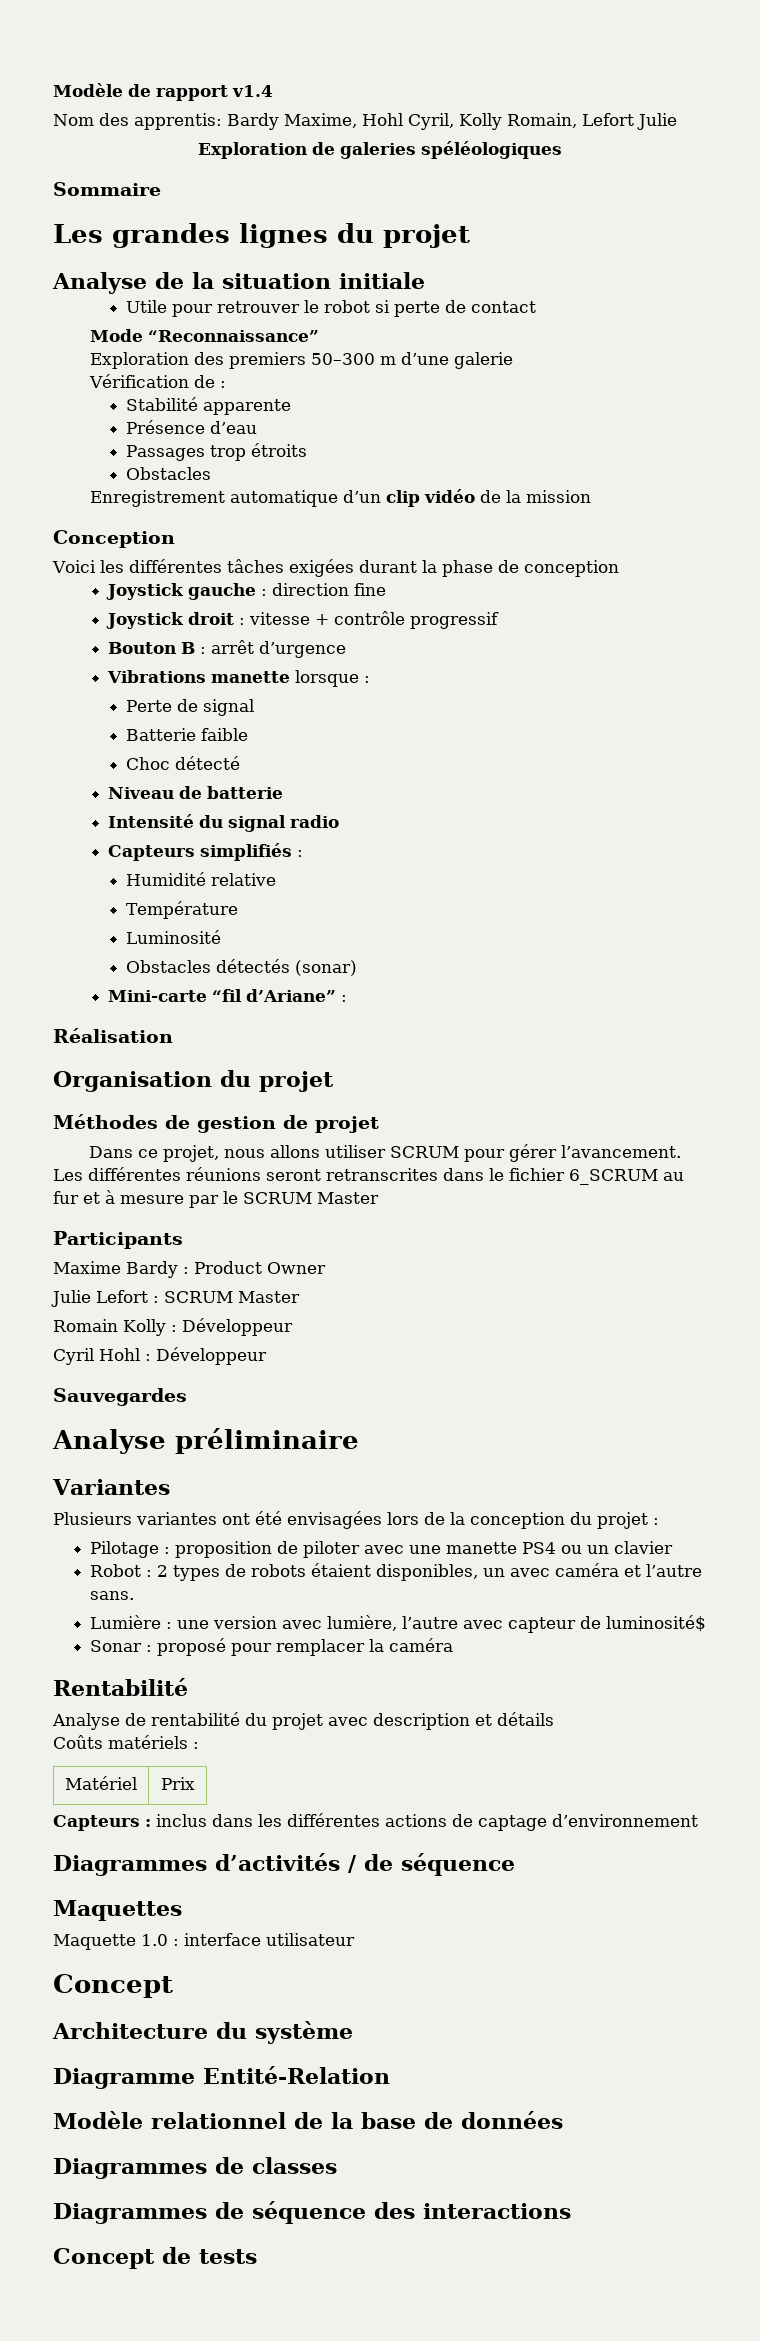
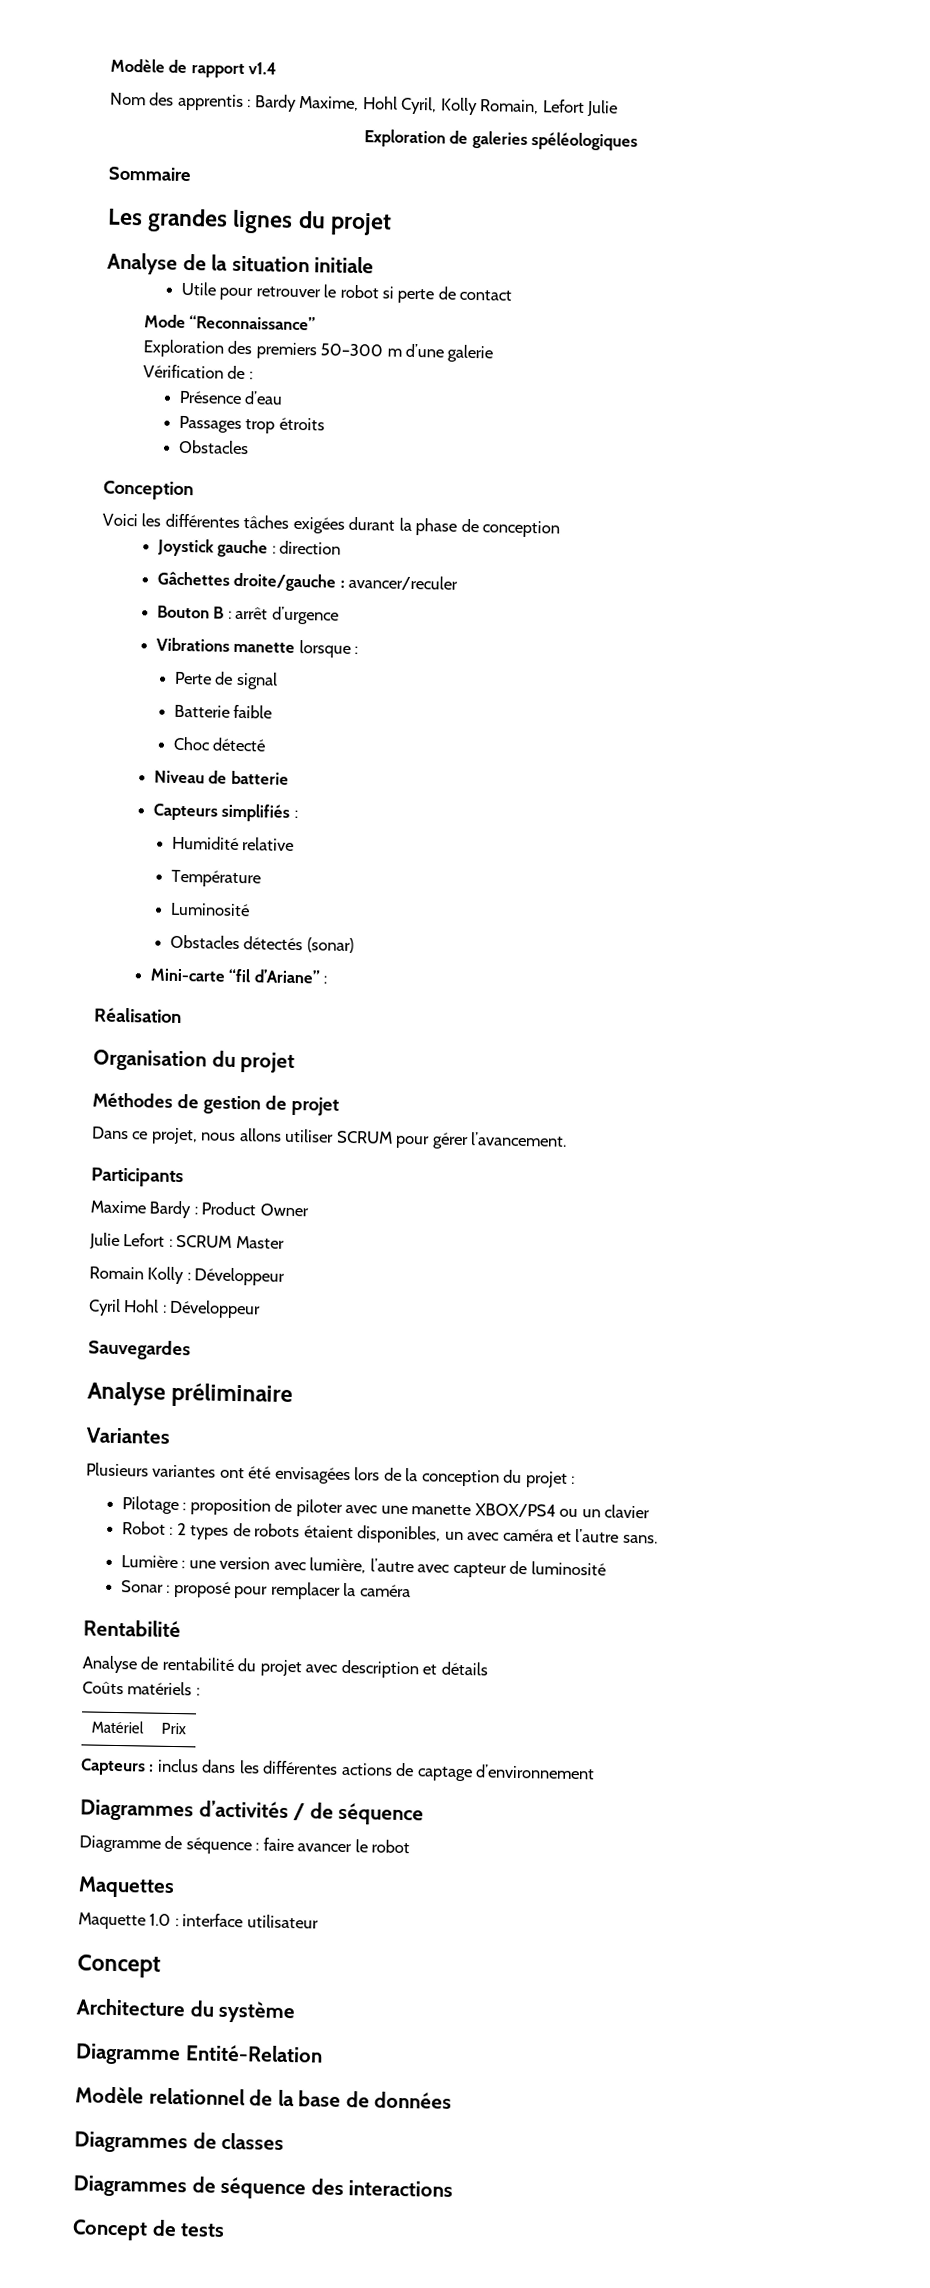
- Nom des apprentis: Bardy Maxime, Hohl Cyril, Kolly Romain, Lefort Julie
+ Nom des apprentis : Bardy Maxime, Hohl Cyril, Kolly Romain, Lefort Julie
- Stabilité apparente
- Enregistrement automatique d’un clip vidéo de la mission
- Joystick gauche : direction fine
- Joystick droit : vitesse + contrôle progressif
+ Joystick gauche : direction
+ Gâchettes droite/gauche : avancer/reculer
- Intensité du signal radio
- Les différentes réunions seront retranscrites dans le fichier 6_SCRUM au fur et à mesure par le SCRUM Master
- Pilotage : proposition de piloter avec une manette PS4 ou un clavier
+ Pilotage : proposition de piloter avec une manette XBOX/PS4 ou un clavier
- Lumière : une version avec lumière, l’autre avec capteur de luminosité$
+ Lumière : une version avec lumière, l’autre avec capteur de luminosité
+ Diagramme de séquence : faire avancer le robot

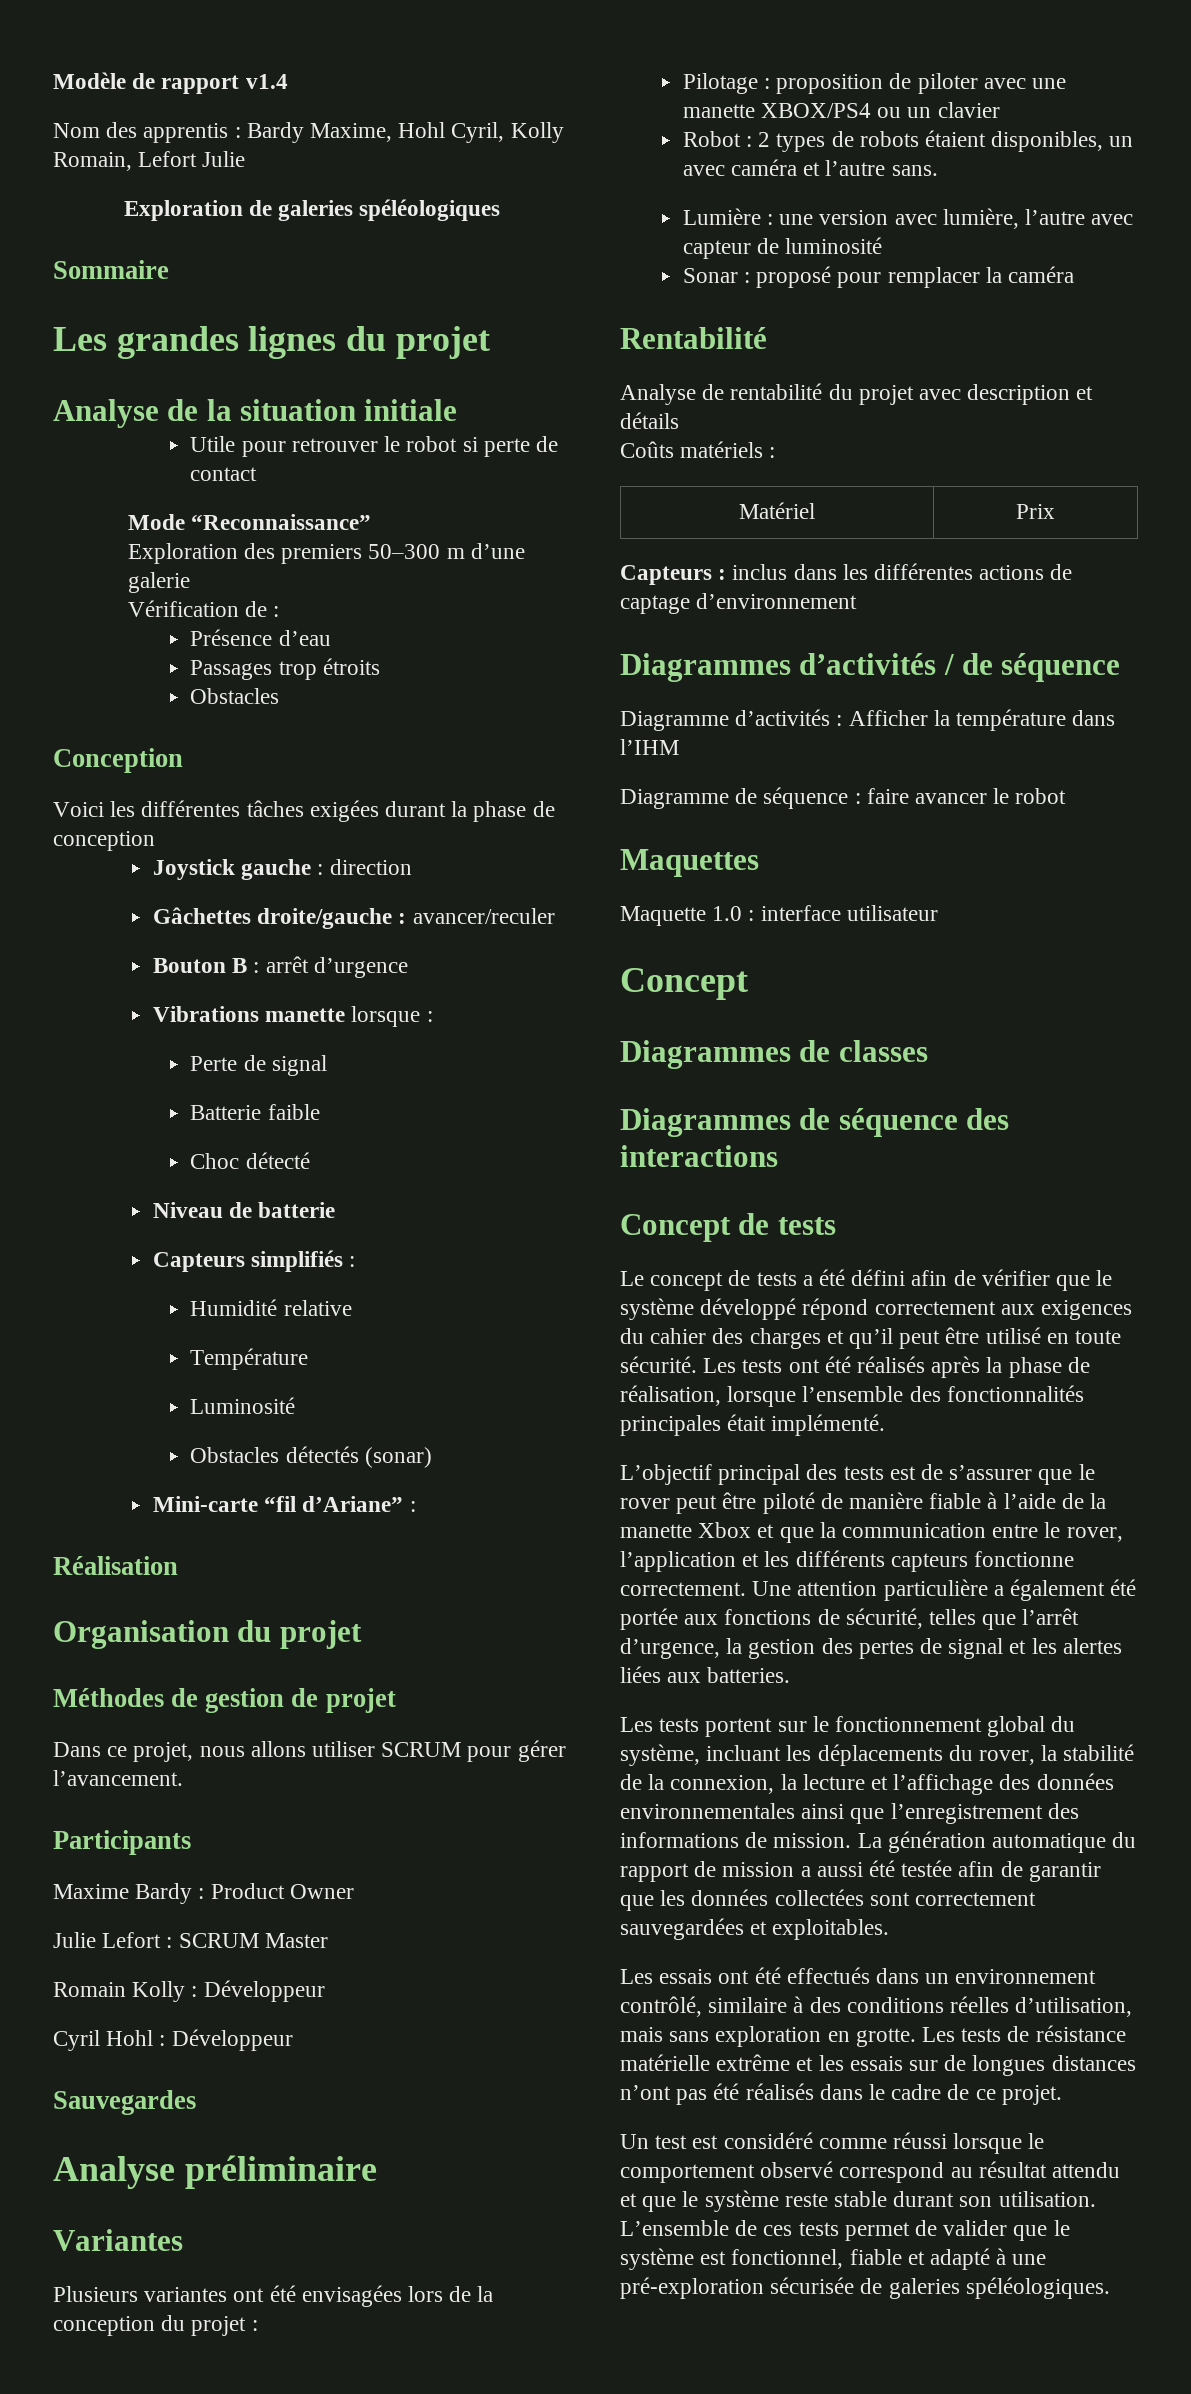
+ Diagramme d’activités : Afficher la température dans l’IHM
- Architecture du système
- Diagramme Entité-Relation
- Modèle relationnel de la base de données
+ Le concept de tests a été défini afin de vérifier que le système développé répond correctement aux exigences du cahier des charges et qu’il peut être utilisé en toute sécurité. Les tests ont été réalisés après la phase de réalisation, lorsque l’ensemble des fonctionnalités principales était implémenté.
+ L’objectif principal des tests est de s’assurer que le rover peut être piloté de manière fiable à l’aide de la manette Xbox et que la communication entre le rover, l’application et les différents capteurs fonctionne correctement. Une attention particulière a également été portée aux fonctions de sécurité, telles que l’arrêt d’urgence, la gestion des pertes de signal et les alertes liées aux batteries.
+ Les tests portent sur le fonctionnement global du système, incluant les déplacements du rover, la stabilité de la connexion, la lecture et l’affichage des données environnementales ainsi que l’enregistrement des informations de mission. La génération automatique du rapport de mission a aussi été testée afin de garantir que les données collectées sont correctement sauvegardées et exploitables.
+ Les essais ont été effectués dans un environnement contrôlé, similaire à des conditions réelles d’utilisation, mais sans exploration en grotte. Les tests de résistance matérielle extrême et les essais sur de longues distances n’ont pas été réalisés dans le cadre de ce projet.
+ Un test est considéré comme réussi lorsque le comportement observé correspond au résultat attendu et que le système reste stable durant son utilisation. L’ensemble de ces tests permet de valider que le système est fonctionnel, fiable et adapté à une pré-exploration sécurisée de galeries spéléologiques.

